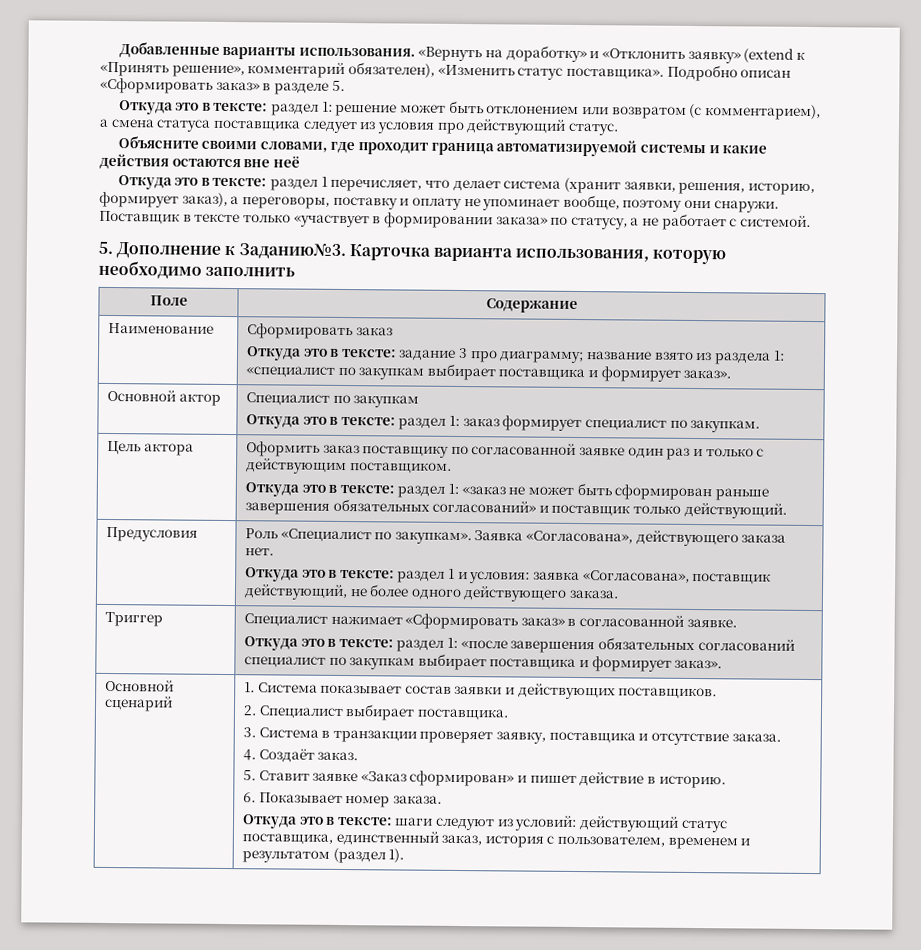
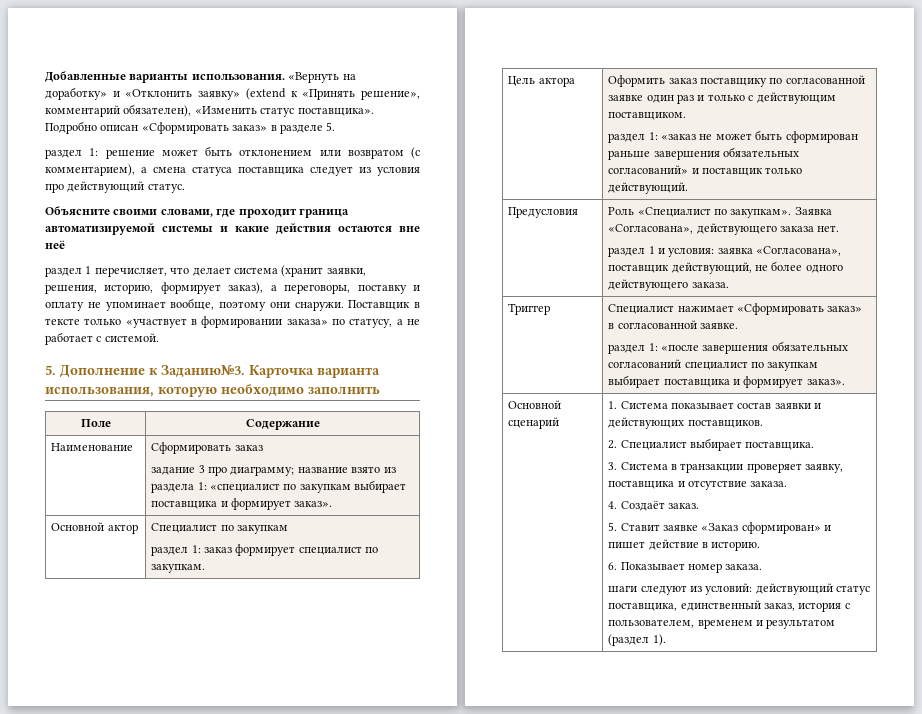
- Откуда это в тексте: раздел 1: решение может быть отклонением или возвратом (с комментарием), а смена статуса поставщика следует из условия про действующий статус.
+ раздел 1: решение может быть отклонением или возвратом (с комментарием), а смена статуса поставщика следует из условия про действующий статус.
- Откуда это в тексте: раздел 1 перечисляет, что делает система (хранит заявки, решения, историю, формирует заказ), а переговоры, поставку и оплату не упоминает вообще, поэтому они снаружи.
+ раздел 1 перечисляет, что делает система (хранит заявки, решения, историю, формирует заказ), а переговоры, поставку и оплату не упоминает вообще, поэтому они снаружи.
  Наименование | Сформировать заказ
- Откуда это в тексте: задание 3 про диаграмму; название взято из раздела 1: «специалист по закупкам выбирает поставщика и формирует заказ».
+ задание 3 про диаграмму; название взято из раздела 1: «специалист по закупкам выбирает поставщика и формирует заказ».
  Основной актор | Специалист по закупкам
- Откуда это в тексте: раздел 1: заказ формирует специалист по закупкам.
+ раздел 1: заказ формирует специалист по закупкам.
  Цель актора | Оформить заказ поставщику по согласованной заявке один раз и только с действующим поставщиком.
- Откуда это в тексте: раздел 1: «заказ не может быть сформирован раньше завершения обязательных согласований» и поставщик только действующий.
+ раздел 1: «заказ не может быть сформирован раньше завершения обязательных согласований» и поставщик только действующий.
  Предусловия | Роль «Специалист по закупкам». Заявка «Согласована», действующего заказа нет.
- Откуда это в тексте: раздел 1 и условия: заявка «Согласована», поставщик действующий, не более одного действующего заказа.
+ раздел 1 и условия: заявка «Согласована», поставщик действующий, не более одного действующего заказа.
  Триггер | Специалист нажимает «Сформировать заказ» в согласованной заявке.
- Откуда это в тексте: раздел 1: «после завершения обязательных согласований специалист по закупкам выбирает поставщика и формирует заказ».
+ раздел 1: «после завершения обязательных согласований специалист по закупкам выбирает поставщика и формирует заказ».
- Откуда это в тексте: шаги следуют из условий: действующий статус поставщика, единственный заказ, история с пользователем, временем и результатом (раздел 1).
+ шаги следуют из условий: действующий статус поставщика, единственный заказ, история с пользователем, временем и результатом (раздел 1).

